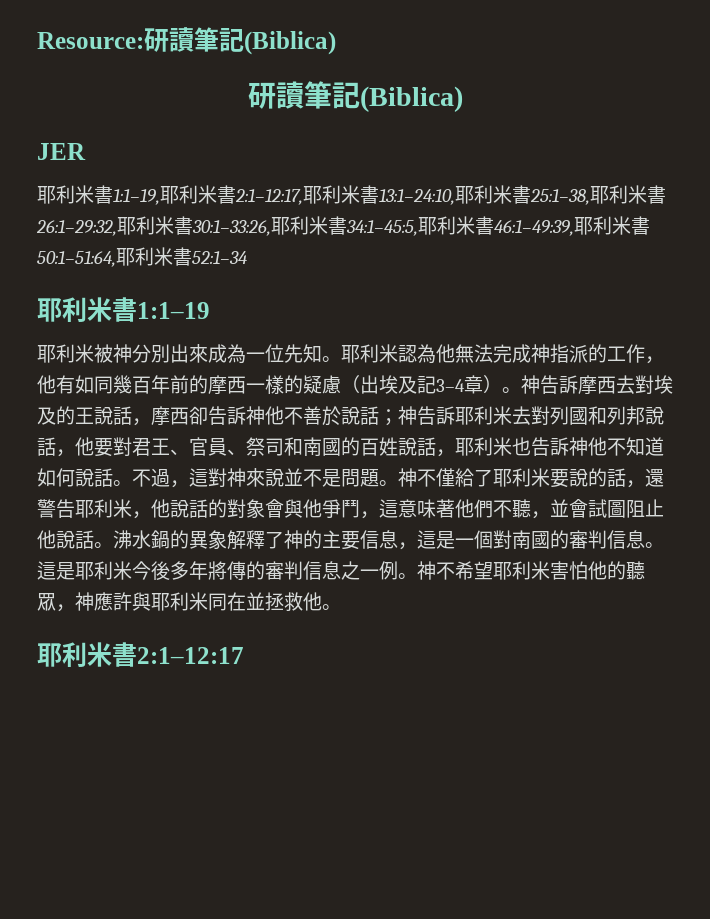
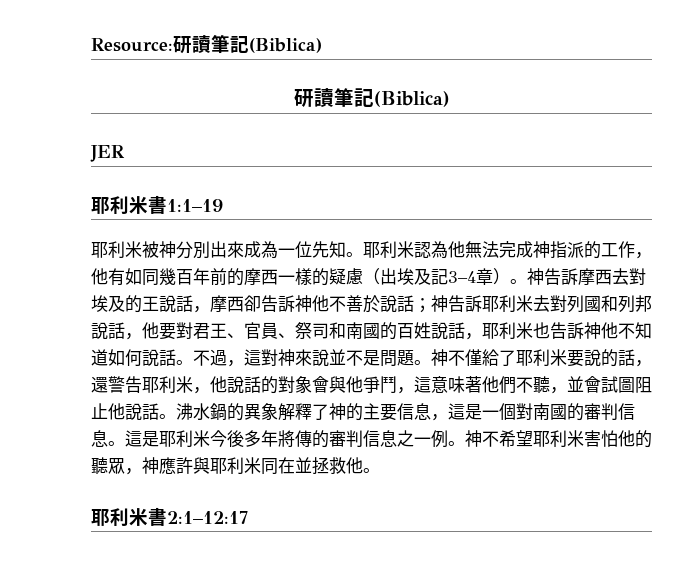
- 耶利米書1:1–19,耶利米書2:1–12:17,耶利米書13:1–24:10,耶利米書25:1–38,耶利米書26:1–29:32,耶利米書30:1–33:26,耶利米書34:1–45:5,耶利米書46:1–49:39,耶利米書50:1–51:64,耶利米書52:1–34

